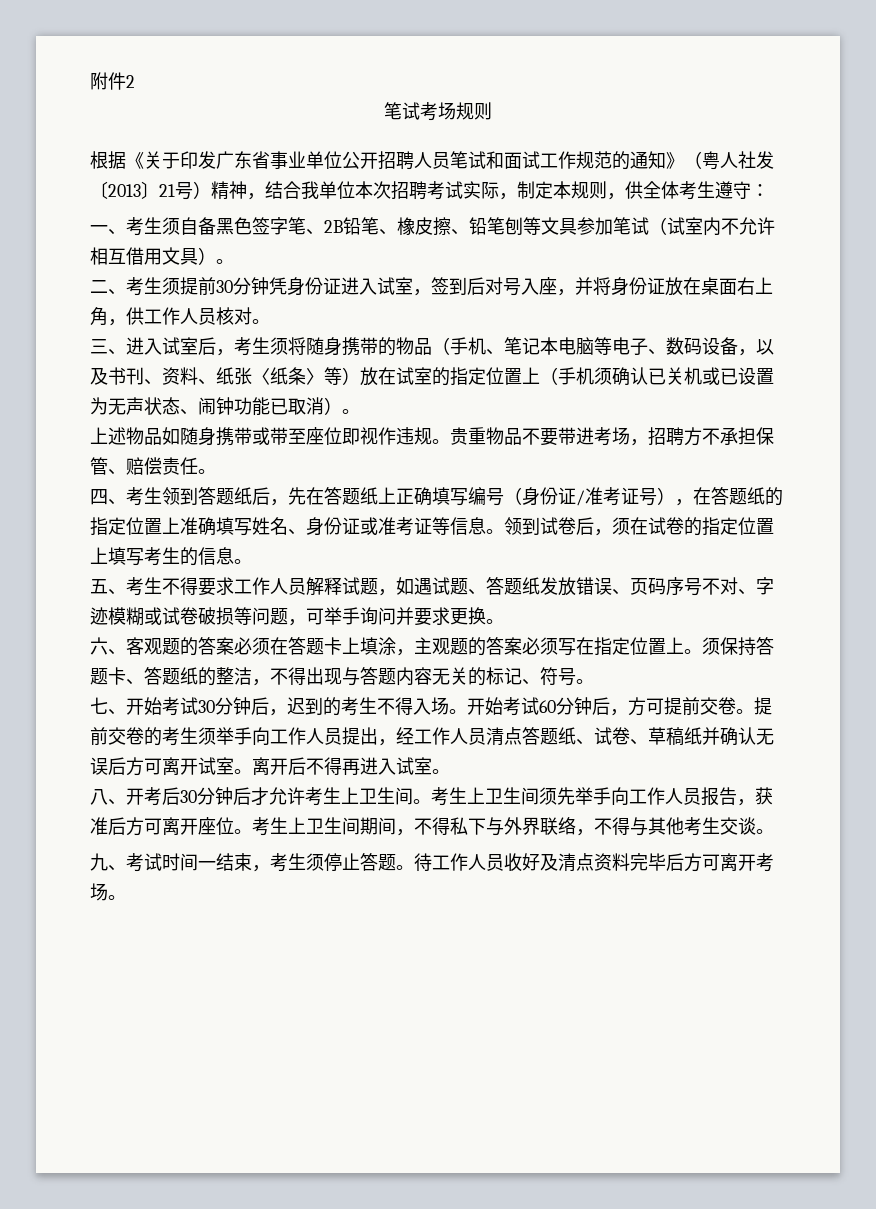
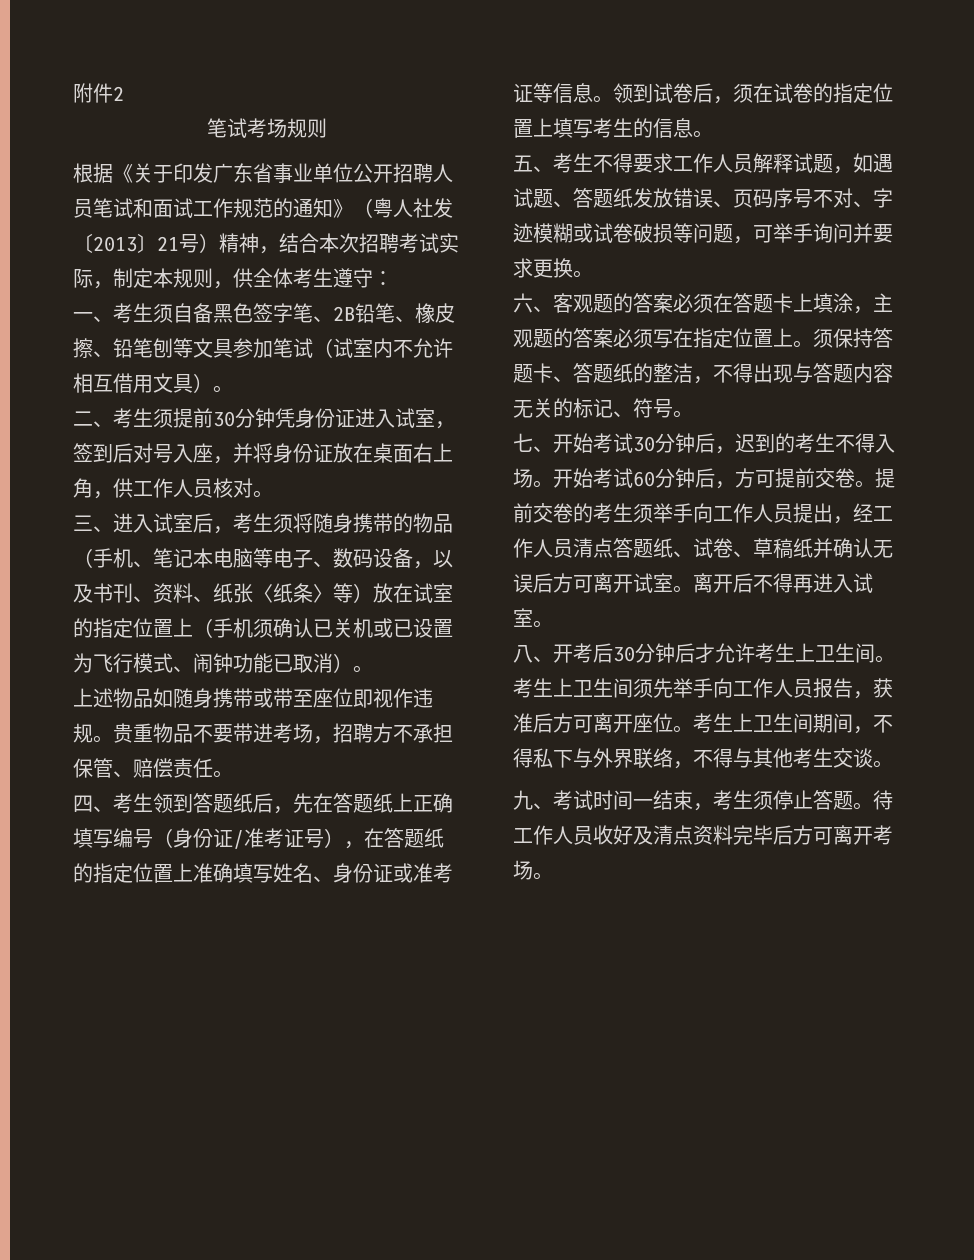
- 根据《关于印发广东省事业单位公开招聘人员笔试和面试工作规范的通知》（粤人社发〔2013〕21号）精神，结合我单位本次招聘考试实际，制定本规则，供全体考生遵守：
+ 根据《关于印发广东省事业单位公开招聘人员笔试和面试工作规范的通知》（粤人社发〔2013〕21号）精神，结合本次招聘考试实际，制定本规则，供全体考生遵守：
- 三、进入试室后，考生须将随身携带的物品（手机、笔记本电脑等电子、数码设备，以及书刊、资料、纸张〈纸条〉等）放在试室的指定位置上（手机须确认已关机或已设置为无声状态、闹钟功能已取消）。
+ 三、进入试室后，考生须将随身携带的物品（手机、笔记本电脑等电子、数码设备，以及书刊、资料、纸张〈纸条〉等）放在试室的指定位置上（手机须确认已关机或已设置为飞行模式、闹钟功能已取消）。

